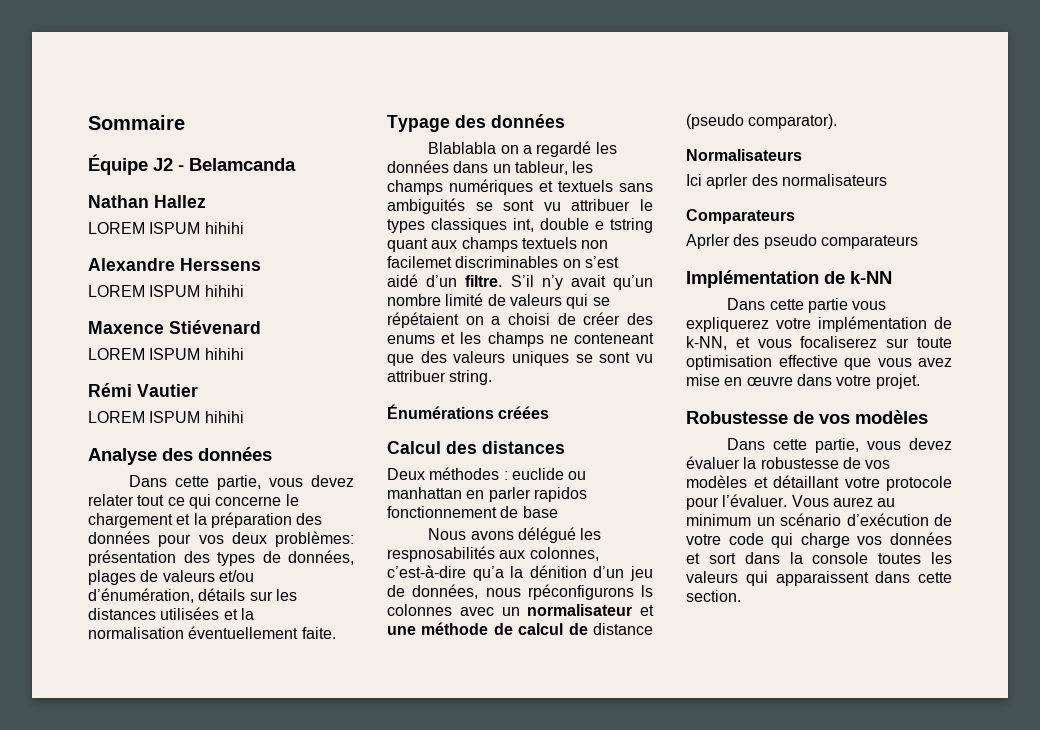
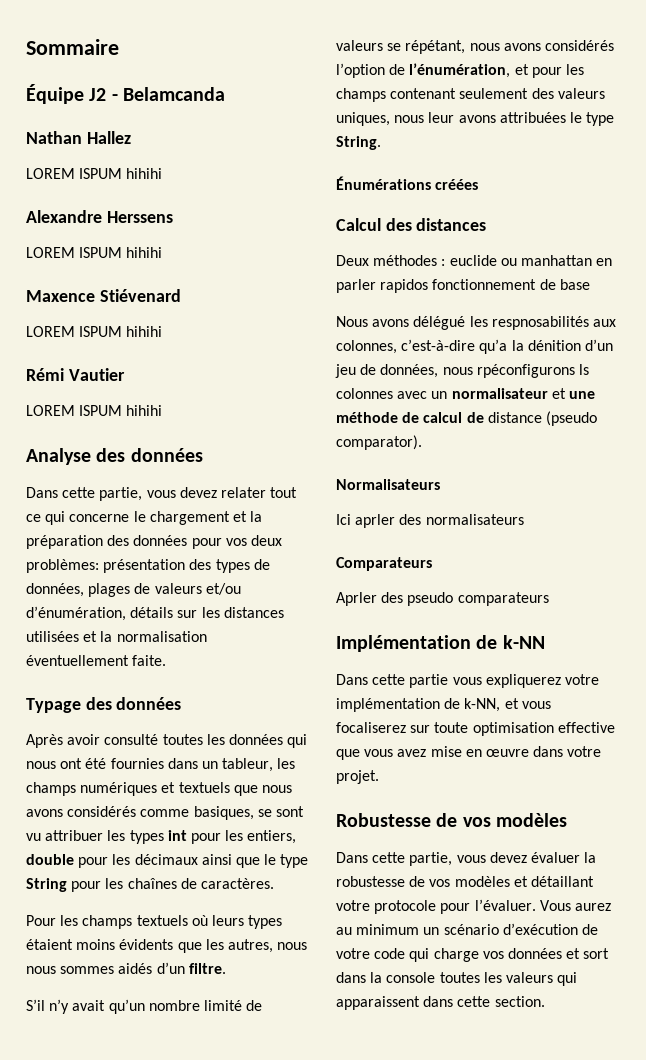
- Blablabla on a regardé les données dans un tableur, les champs numériques et textuels sans ambiguités se sont vu attribuer le types classiques int, double e tstring quant aux champs textuels non facilemet discriminables on s’est aidé d’un filtre. S’il n’y avait qu’un nombre limité de valeurs qui se répétaient on a choisi de créer des enums et les champs ne conteneant que des valeurs uniques se sont vu attribuer string.
+ Après avoir consulté toutes les données qui nous ont été fournies dans un tableur, les champs numériques et textuels que nous avons considérés comme basiques, se sont vu attribuer les types int pour les entiers, double pour les décimaux ainsi que le type String pour les chaînes de caractères.
+ Pour les champs textuels où leurs types étaient moins évidents que les autres, nous nous sommes aidés d’un filtre.
+ S’il n’y avait qu’un nombre limité de valeurs se répétant, nous avons considérés l’option de l’énumération, et pour les champs contenant seulement des valeurs uniques, nous leur avons attribuées le type String.

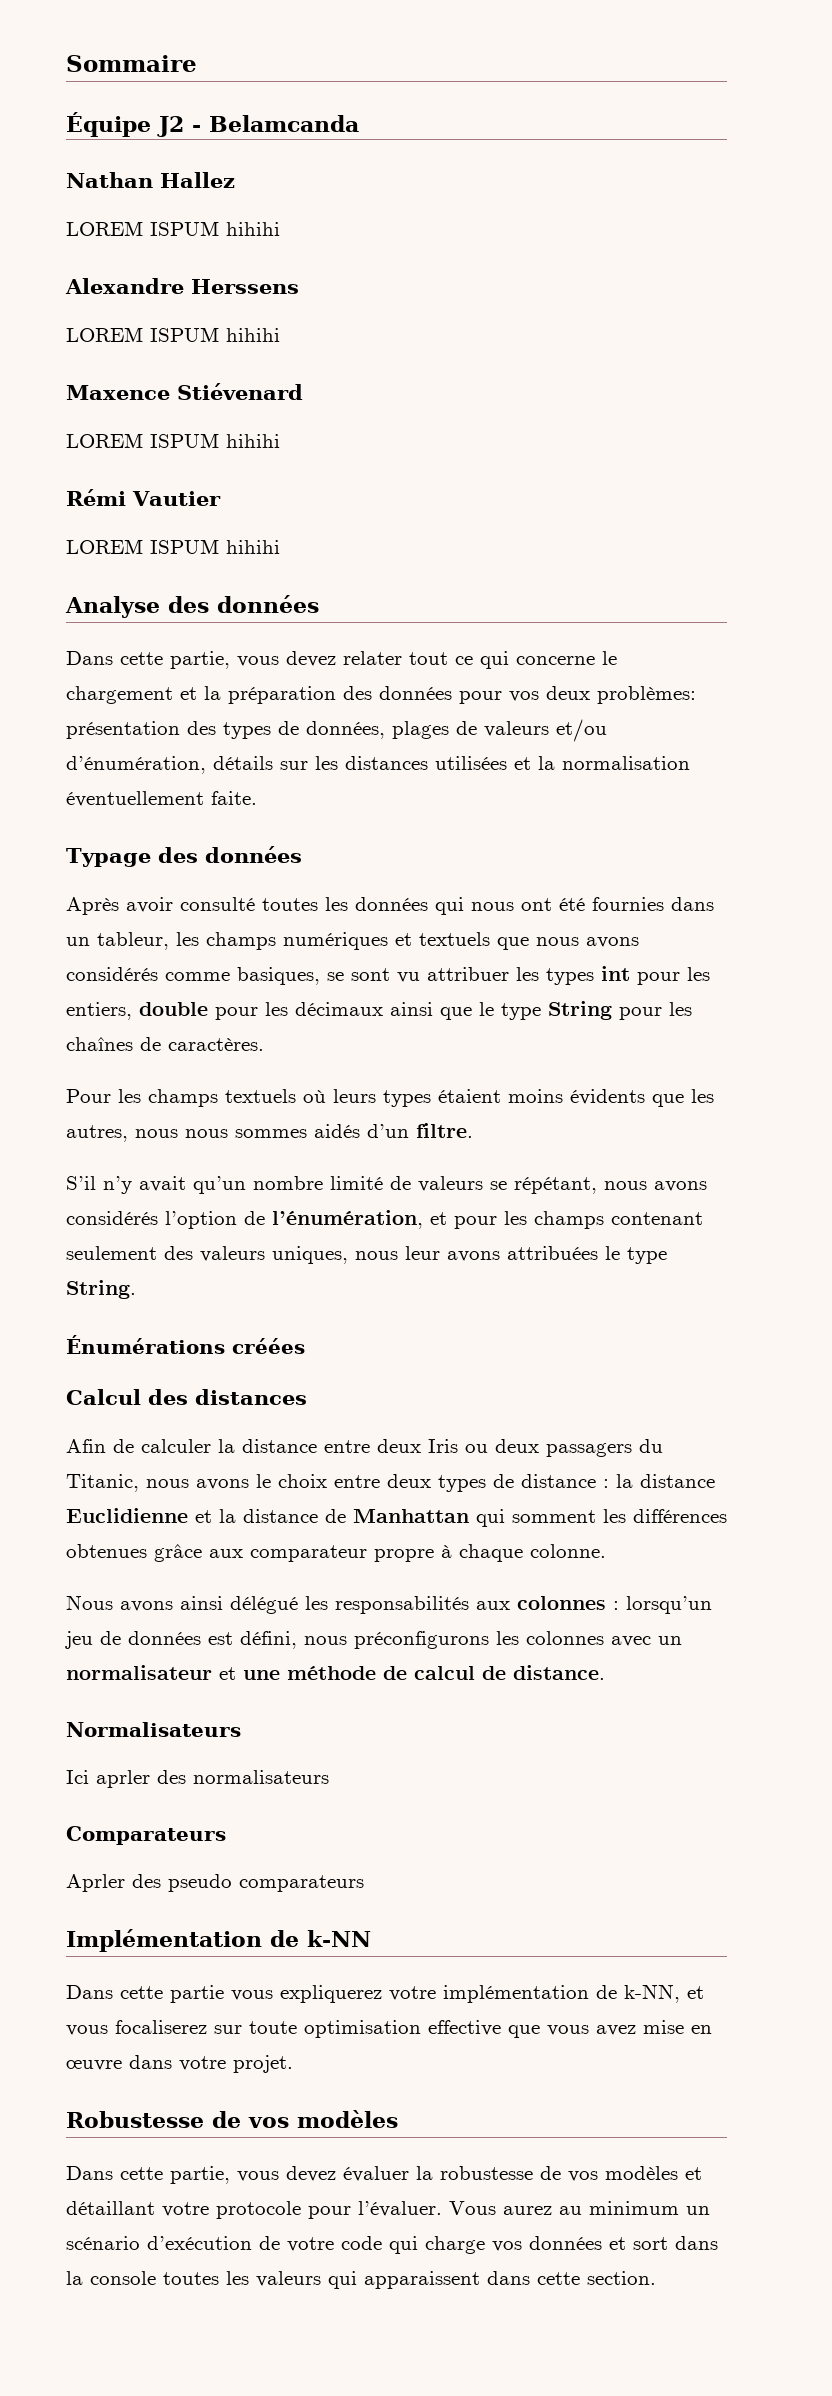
- Deux méthodes : euclide ou manhattan en parler rapidos fonctionnement de base
+ Afin de calculer la distance entre deux Iris ou deux passagers du Titanic, nous avons le choix entre deux types de distance : la distance Euclidienne et la distance de Manhattan qui somment les différences obtenues grâce aux comparateur propre à chaque colonne.
- Nous avons délégué les respnosabilités aux colonnes, c’est-à-dire qu’a la dénition d’un jeu de données, nous rpéconfigurons ls colonnes avec un normalisateur et une méthode de calcul de distance (pseudo comparator).
+ Nous avons ainsi délégué les responsabilités aux colonnes : lorsqu’un jeu de données est défini, nous préconfigurons les colonnes avec un normalisateur et une méthode de calcul de distance.

